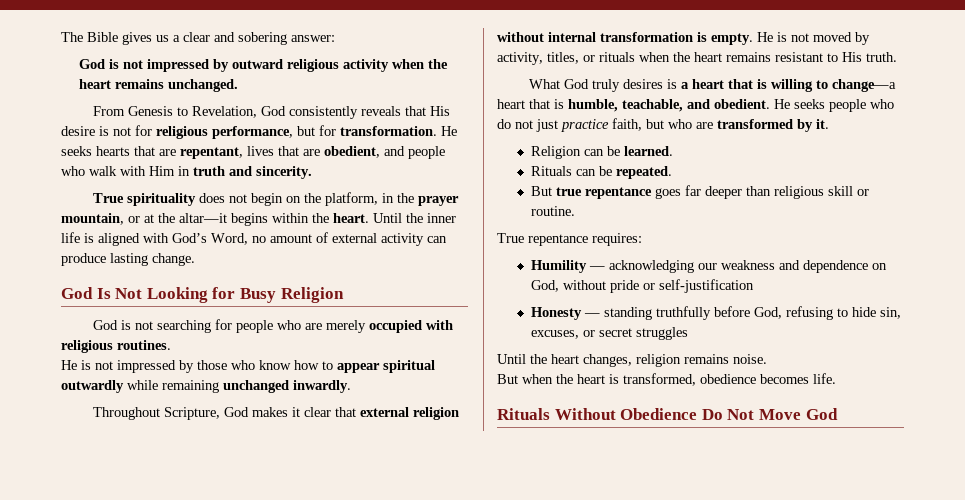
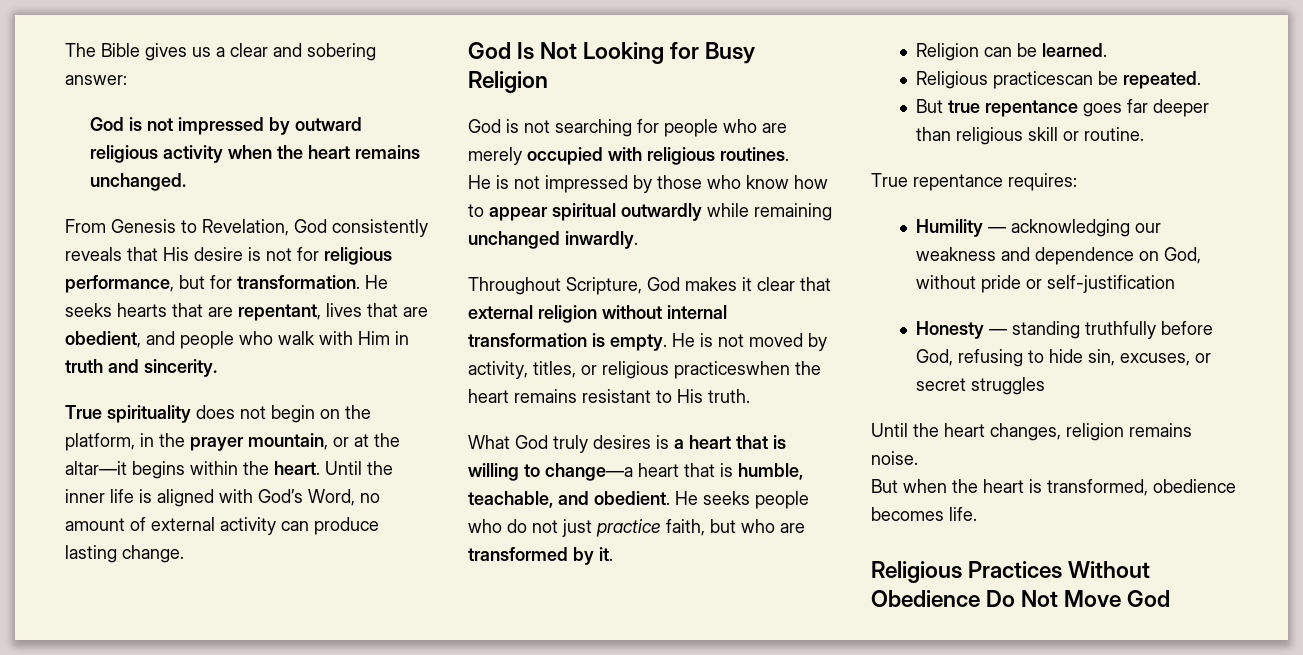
- He is not moved by activity, titles, or rituals when the heart remains resistant to His truth.
+ He is not moved by activity, titles, or religious practiceswhen the heart remains resistant to His truth.
- Rituals can be repeated.
+ Religious practicescan be repeated.
- Rituals Without Obedience Do Not Move God
+ Religious Practices Without Obedience Do Not Move God

